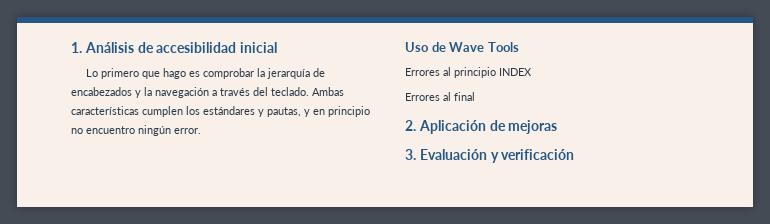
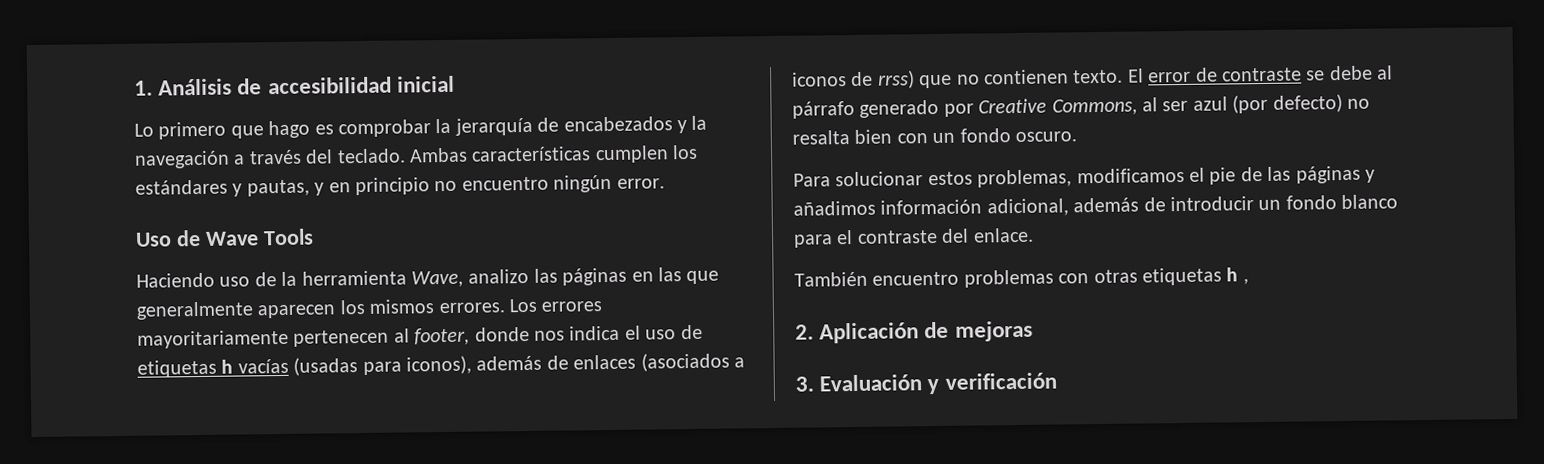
- Errores al principio INDEX
- Errores al final
+ Haciendo uso de la herramienta Wave, analizo las páginas en las que generalmente aparecen los mismos errores. Los errores mayoritariamente pertenecen al footer, donde nos indica el uso de etiquetas h vacías (usadas para iconos), además de enlaces (asociados a iconos de rrss) que no contienen texto. El error de contraste se debe al párrafo generado por Creative Commons, al ser azul (por defecto) no resalta bien con un fondo oscuro.
+ Para solucionar estos problemas, modificamos el pie de las páginas y añadimos información adicional, además de introducir un fondo blanco para el contraste del enlace.
+ También encuentro problemas con otras etiquetas h ,

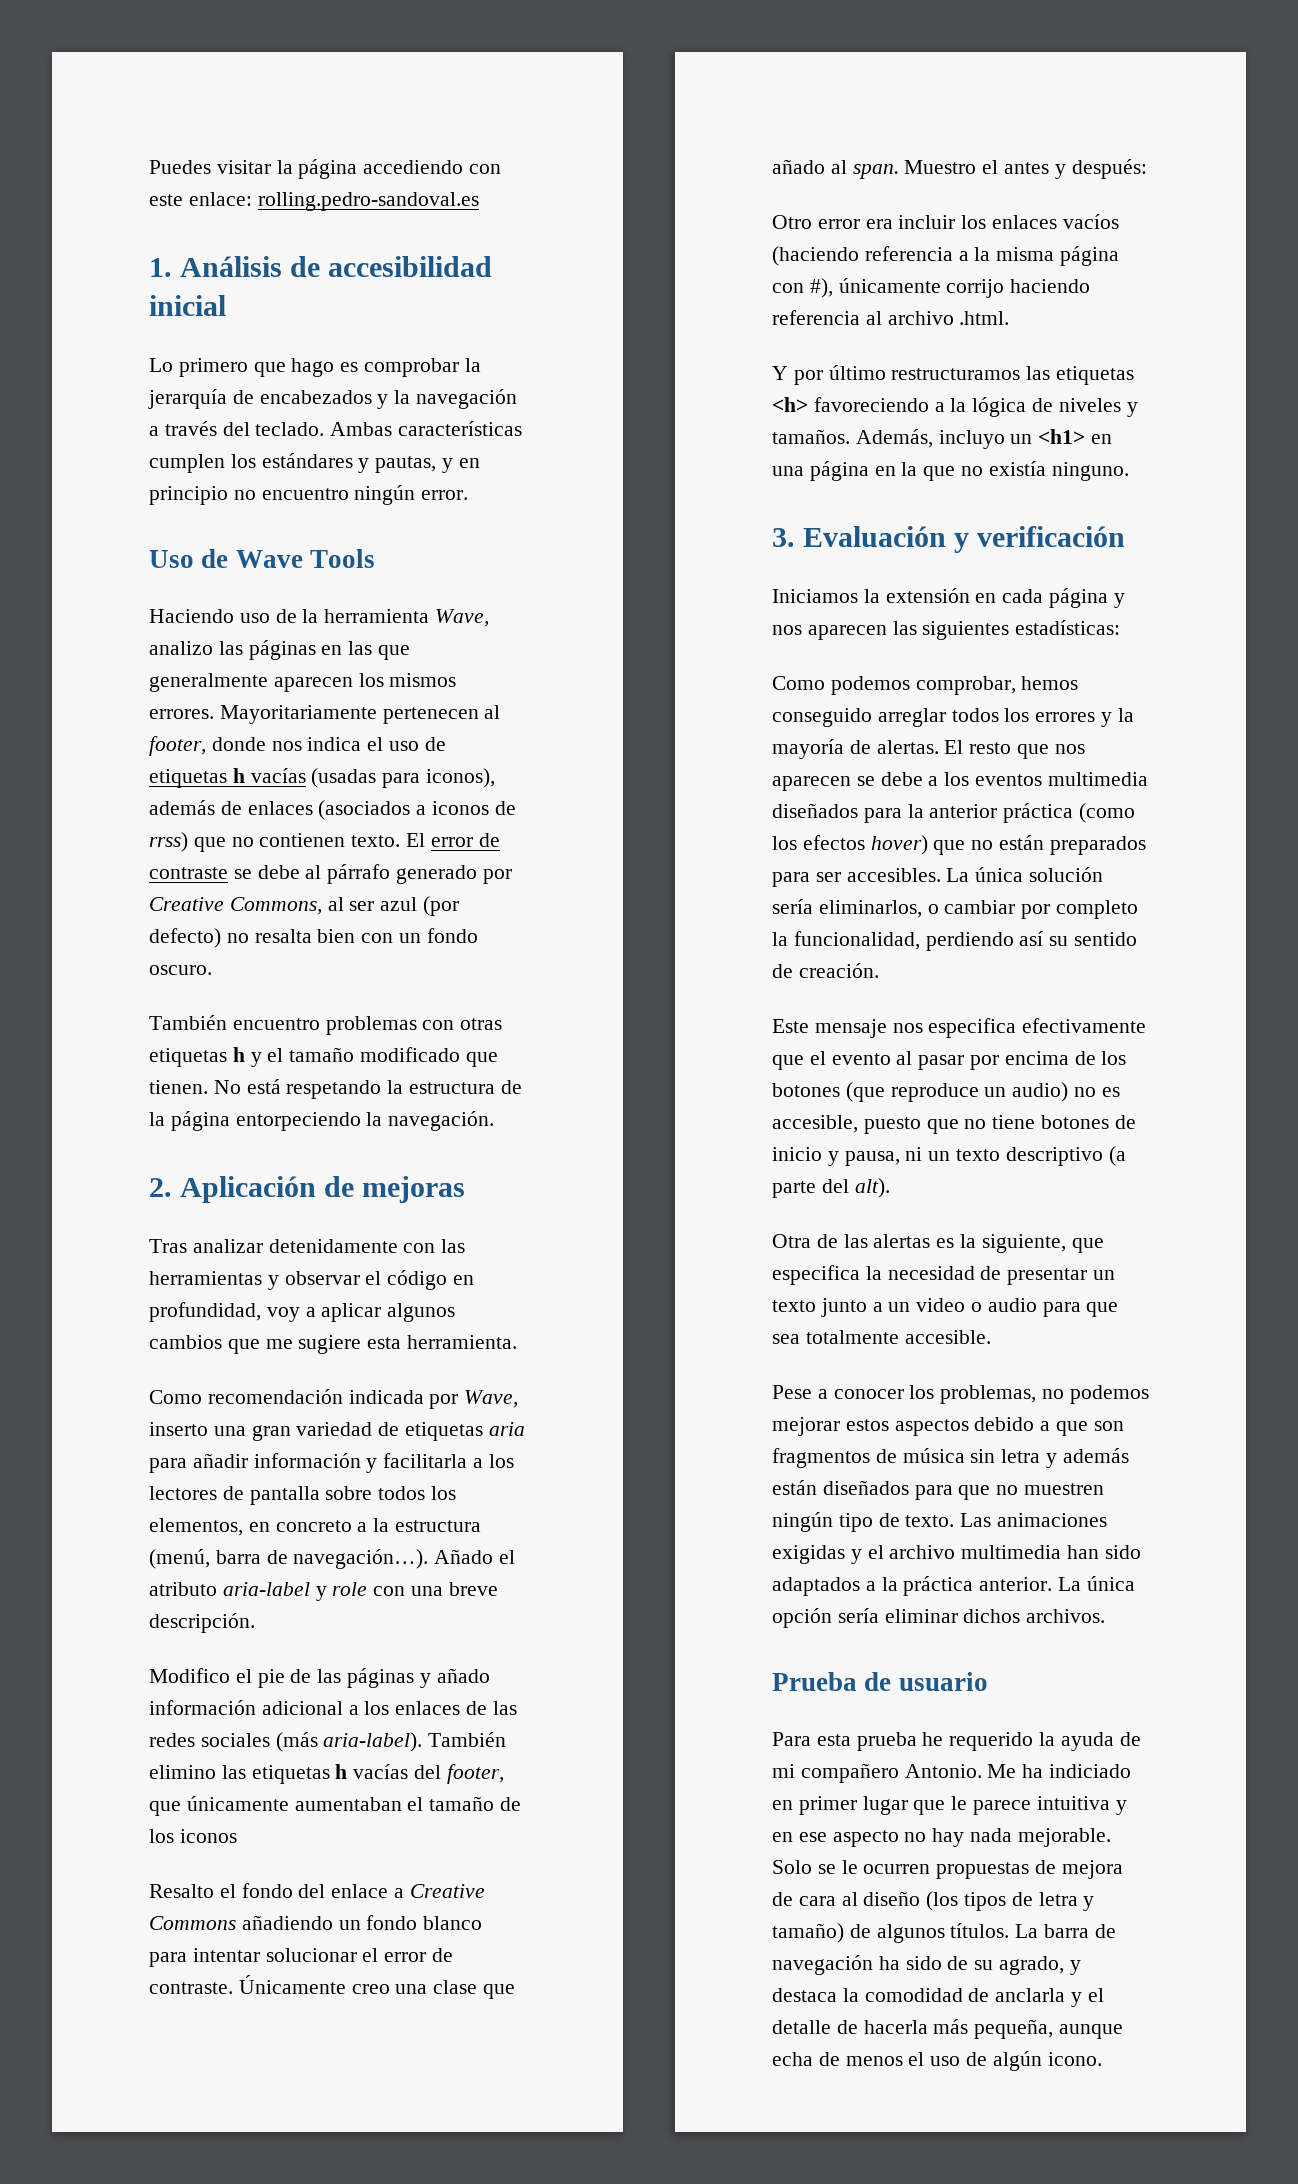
+ Puedes visitar la página accediendo con este enlace: rolling.pedro-sandoval.es
- Los errores mayoritariamente pertenecen al footer, donde nos indica el uso de etiquetas h vacías (usadas para iconos), además de enlaces (asociados a iconos de rrss) que no contienen texto.
+ Mayoritariamente pertenecen al footer, donde nos indica el uso de etiquetas h vacías (usadas para iconos), además de enlaces (asociados a iconos de rrss) que no contienen texto.
- Para solucionar estos problemas, modificamos el pie de las páginas y añadimos información adicional, además de introducir un fondo blanco para el contraste del enlace.
- También encuentro problemas con otras etiquetas h ,
+ También encuentro problemas con otras etiquetas h y el tamaño modificado que tienen. No está respetando la estructura de la página entorpeciendo la navegación.
  2. Aplicación de mejoras
+ Tras analizar detenidamente con las herramientas y observar el código en profundidad, voy a aplicar algunos cambios que me sugiere esta herramienta.
+ Como recomendación indicada por Wave, inserto una gran variedad de etiquetas aria para añadir información y facilitarla a los lectores de pantalla sobre todos los elementos, en concreto a la estructura (menú, barra de navegación…). Añado el atributo aria-label y role con una breve descripción.
+ Modifico el pie de las páginas y añado información adicional a los enlaces de las redes sociales (más aria-label). También elimino las etiquetas h vacías del footer, que únicamente aumentaban el tamaño de los iconos
+ Resalto el fondo del enlace a Creative Commons añadiendo un fondo blanco para intentar solucionar el error de contraste. Únicamente creo una clase que añado al span. Muestro el antes y después:
+ Otro error era incluir los enlaces vacíos (haciendo referencia a la misma página con #), únicamente corrijo haciendo referencia al archivo .html.
+ Y por último restructuramos las etiquetas <h> favoreciendo a la lógica de niveles y tamaños. Además, incluyo un <h1> en una página en la que no existía ninguno.
  3. Evaluación y verificación
+ Iniciamos la extensión en cada página y nos aparecen las siguientes estadísticas:
+ Como podemos comprobar, hemos conseguido arreglar todos los errores y la mayoría de alertas. El resto que nos aparecen se debe a los eventos multimedia diseñados para la anterior práctica (como los efectos hover) que no están preparados para ser accesibles. La única solución sería eliminarlos, o cambiar por completo la funcionalidad, perdiendo así su sentido de creación.
+ Este mensaje nos especifica efectivamente que el evento al pasar por encima de los botones (que reproduce un audio) no es accesible, puesto que no tiene botones de inicio y pausa, ni un texto descriptivo (a parte del alt).
+ Otra de las alertas es la siguiente, que especifica la necesidad de presentar un texto junto a un video o audio para que sea totalmente accesible.
+ Pese a conocer los problemas, no podemos mejorar estos aspectos debido a que son fragmentos de música sin letra y además están diseñados para que no muestren ningún tipo de texto. Las animaciones exigidas y el archivo multimedia han sido adaptados a la práctica anterior. La única opción sería eliminar dichos archivos.
+ Prueba de usuario
+ Para esta prueba he requerido la ayuda de mi compañero Antonio. Me ha indiciado en primer lugar que le parece intuitiva y en ese aspecto no hay nada mejorable. Solo se le ocurren propuestas de mejora de cara al diseño (los tipos de letra y tamaño) de algunos títulos. La barra de navegación ha sido de su agrado, y destaca la comodidad de anclarla y el detalle de hacerla más pequeña, aunque echa de menos el uso de algún icono.

